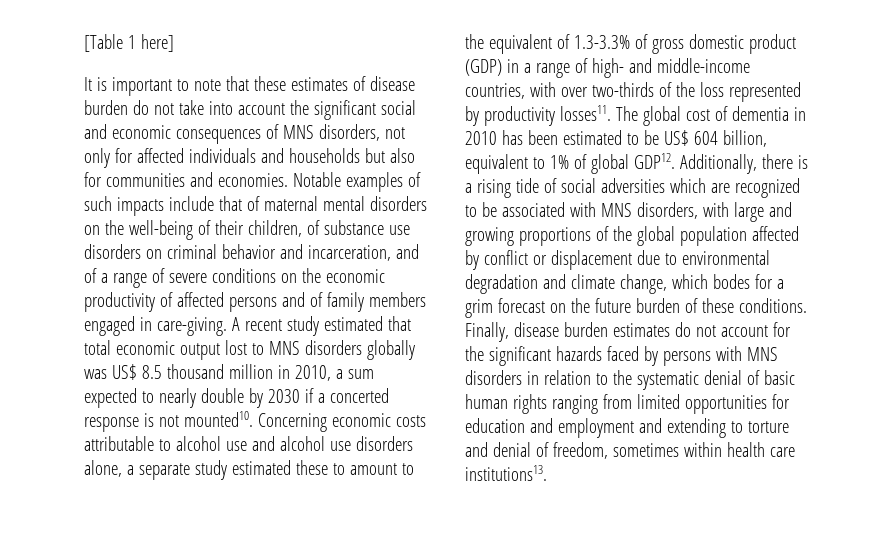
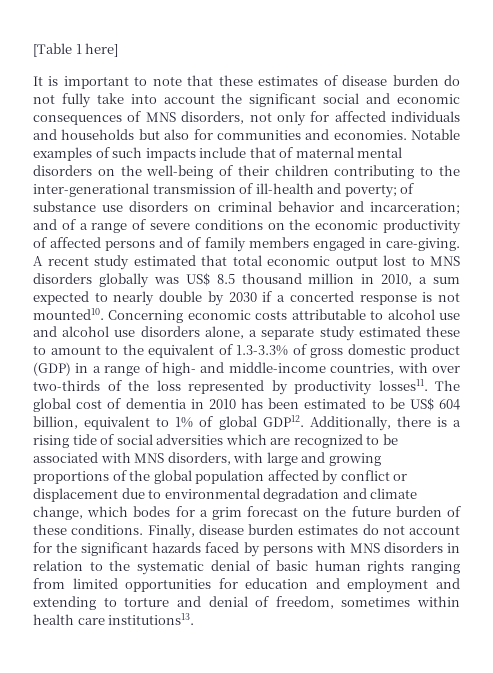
- It is important to note that these estimates of disease burden do not take into account the significant social and economic consequences of MNS disorders, not only for affected individuals and households but also for communities and economies.
+ It is important to note that these estimates of disease burden do not fully take into account the significant social and economic consequences of MNS disorders, not only for affected individuals and households but also for communities and economies.
- Notable examples of such impacts include that of maternal mental disorders on the well-being of their children, of substance use disorders on criminal behavior and incarceration, and of a range of severe conditions on the economic productivity of affected persons and of family members engaged in care-giving.
+ Notable examples of such impacts include that of maternal mental disorders on the well-being of their children contributing to the inter-generational transmission of ill-health and poverty; of substance use disorders on criminal behavior and incarceration; and of a range of severe conditions on the economic productivity of affected persons and of family members engaged in care-giving.

